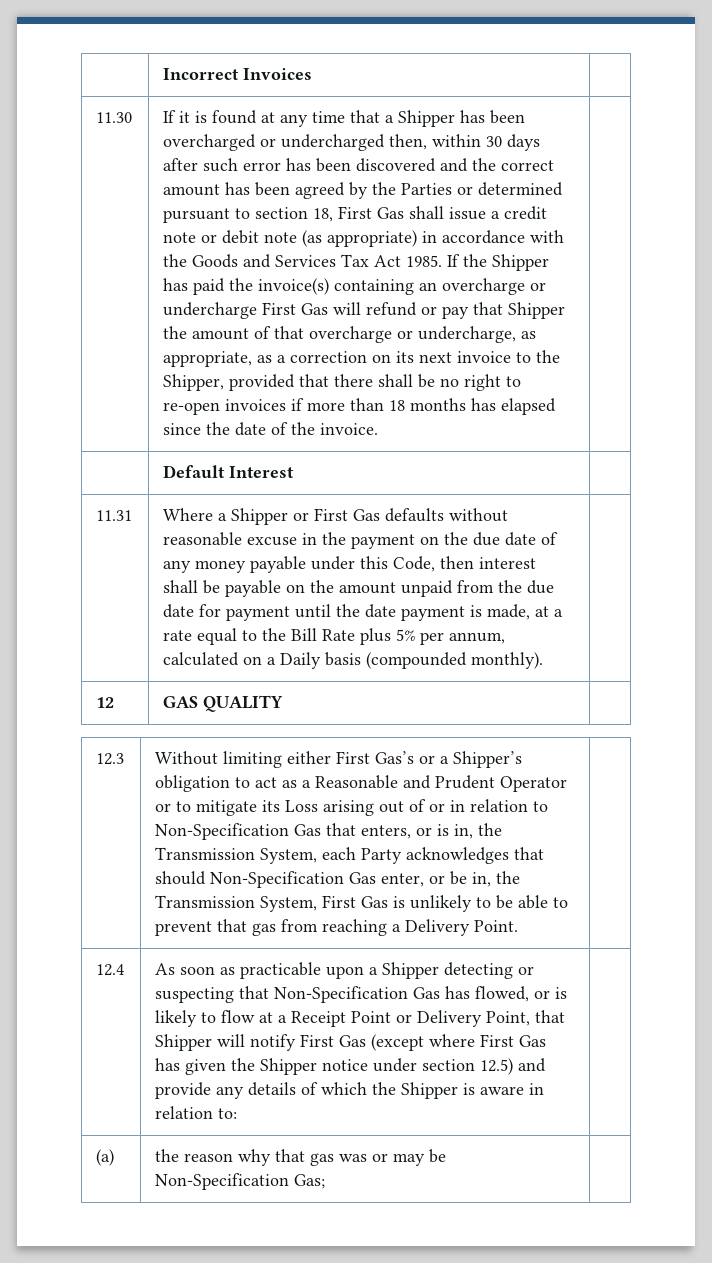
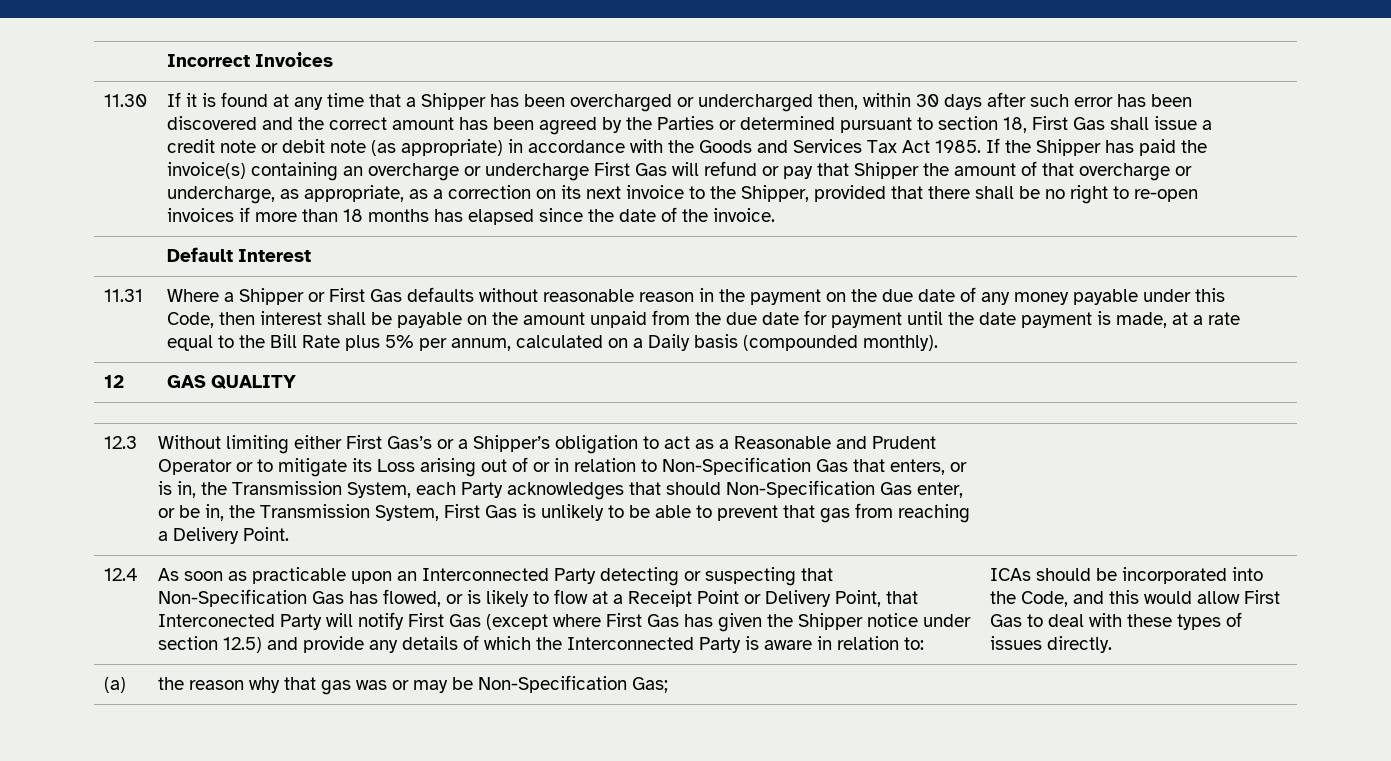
- Where a Shipper or First Gas defaults without reasonable excuse in the payment on the due date of any money payable under this Code, then interest shall be payable on the amount unpaid from the due date for payment until the date payment is made, at a rate equal to the Bill Rate plus 5% per annum, calculated on a Daily basis (compounded monthly).
+ Where a Shipper or First Gas defaults without reasonable reason in the payment on the due date of any money payable under this Code, then interest shall be payable on the amount unpaid from the due date for payment until the date payment is made, at a rate equal to the Bill Rate plus 5% per annum, calculated on a Daily basis (compounded monthly).
- As soon as practicable upon a Shipper detecting or suspecting that Non-Specification Gas has flowed, or is likely to flow at a Receipt Point or Delivery Point, that Shipper will notify First Gas (except where First Gas has given the Shipper notice under section 12.5) and provide any details of which the Shipper is aware in relation to:
+ As soon as practicable upon an Interconnected Party detecting or suspecting that Non-Specification Gas has flowed, or is likely to flow at a Receipt Point or Delivery Point, that Interconected Party will notify First Gas (except where First Gas has given the Shipper notice under section 12.5) and provide any details of which the Interconnected Party is aware in relation to:
+ ICAs should be incorporated into the Code, and this would allow First Gas to deal with these types of issues directly.

